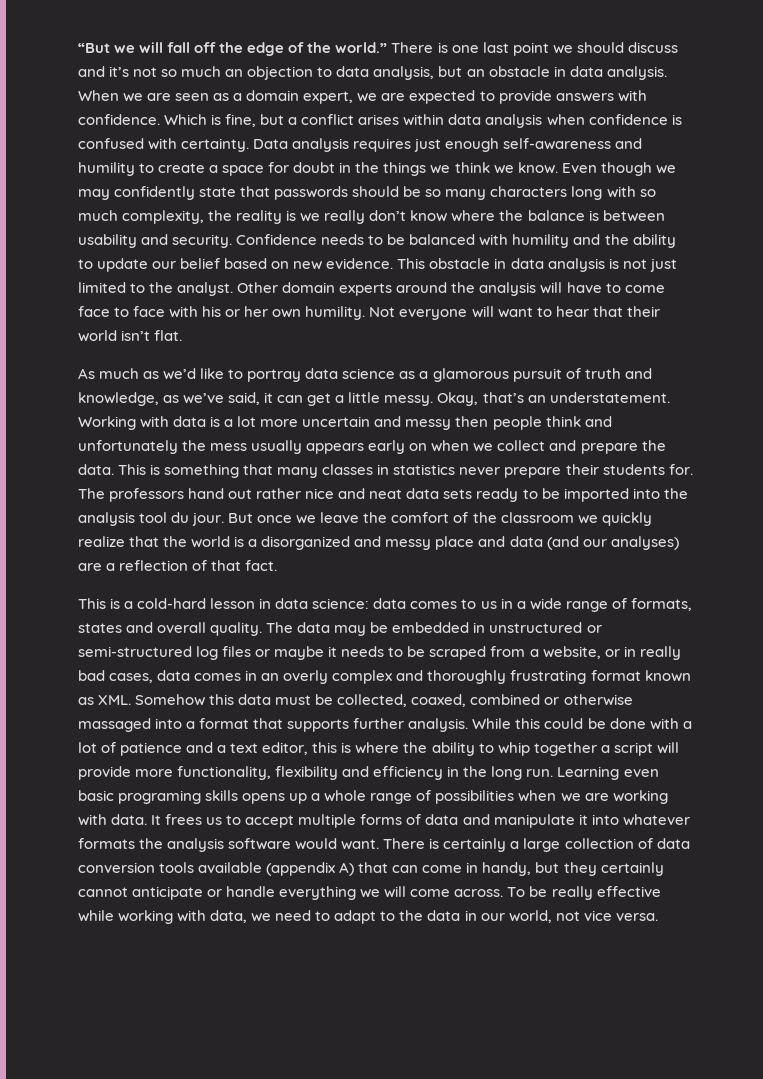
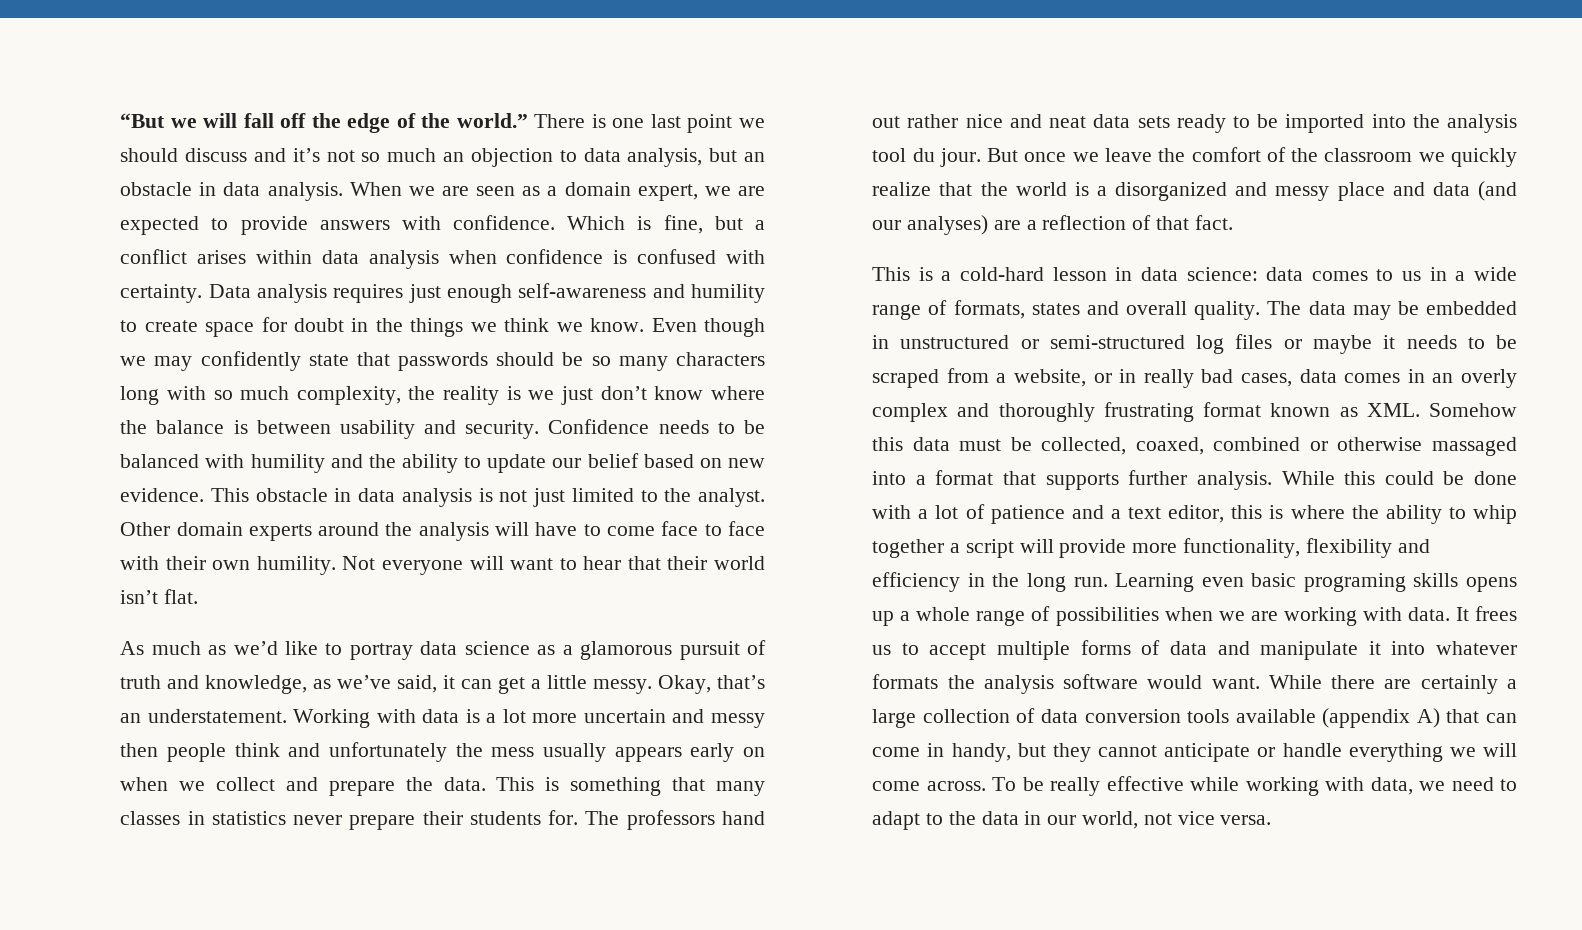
- Data analysis requires just enough self-awareness and humility to create a space for doubt in the things we think we know.
+ Data analysis requires just enough self-awareness and humility to create space for doubt in the things we think we know.
- Even though we may confidently state that passwords should be so many characters long with so much complexity, the reality is we really don’t know where the balance is between usability and security.
+ Even though we may confidently state that passwords should be so many characters long with so much complexity, the reality is we just don’t know where the balance is between usability and security.
- Other domain experts around the analysis will have to come face to face with his or her own humility.
+ Other domain experts around the analysis will have to come face to face with their own humility.
- There is certainly a large collection of data conversion tools available (appendix A) that can come in handy, but they certainly cannot anticipate or handle everything we will come across.
+ While there are certainly a large collection of data conversion tools available (appendix A) that can come in handy, but they cannot anticipate or handle everything we will come across.

